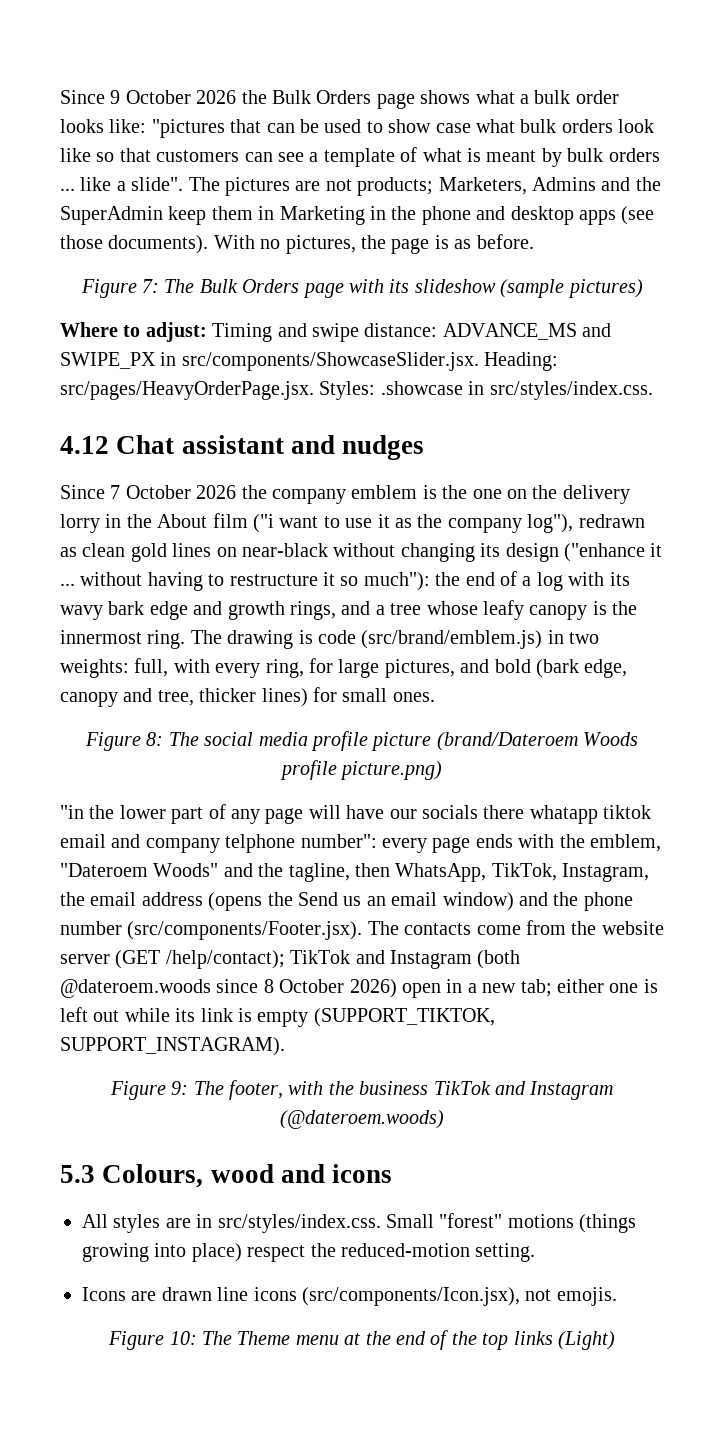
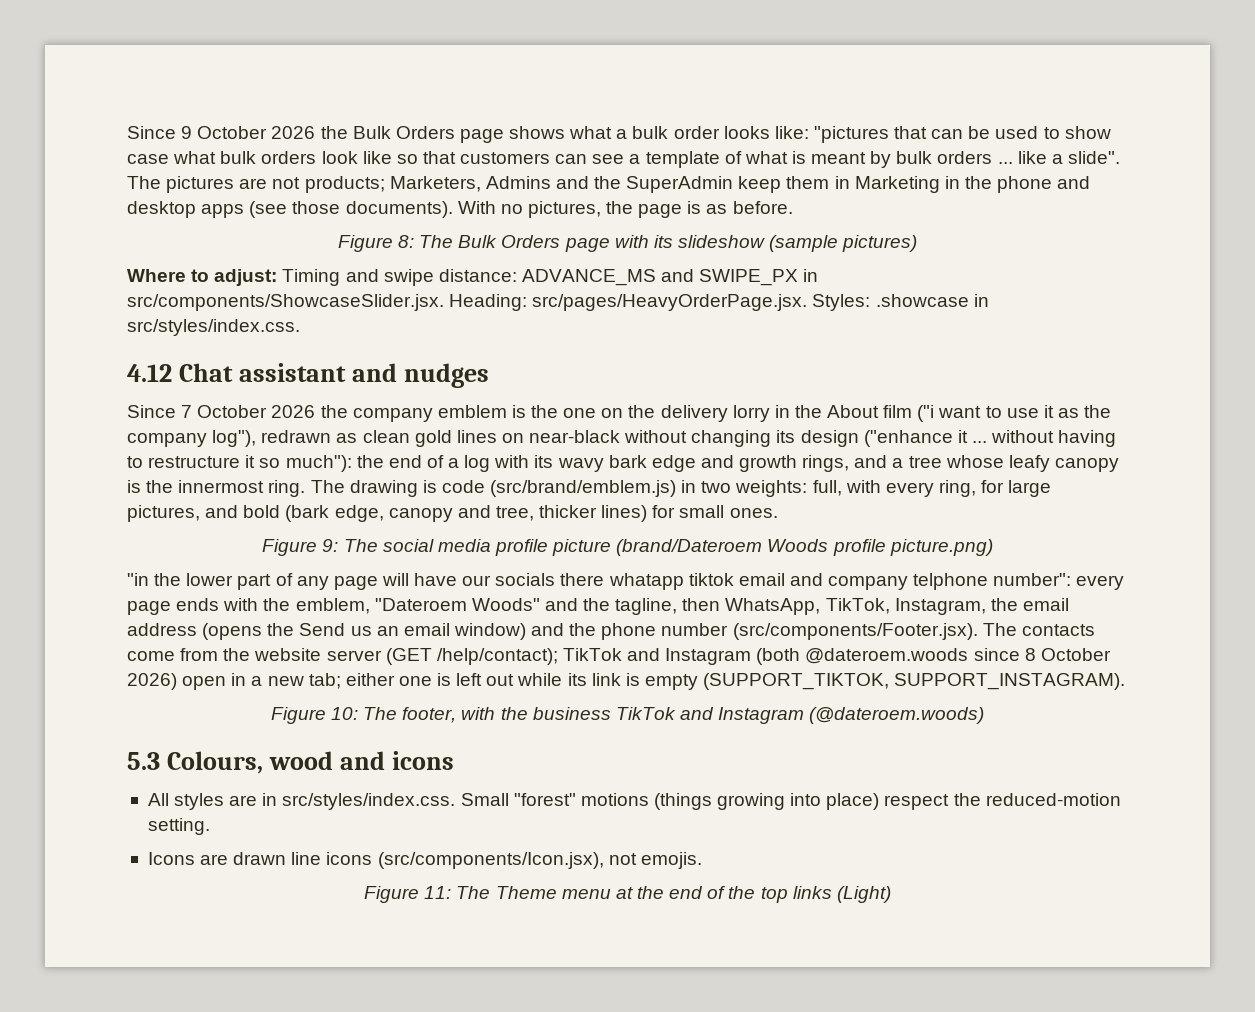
- Figure 7: The Bulk Orders page with its slideshow (sample pictures)
+ Figure 8: The Bulk Orders page with its slideshow (sample pictures)
- Figure 8: The social media profile picture (brand/Dateroem Woods profile picture.png)
+ Figure 9: The social media profile picture (brand/Dateroem Woods profile picture.png)
- Figure 9: The footer, with the business TikTok and Instagram (@dateroem.woods)
+ Figure 10: The footer, with the business TikTok and Instagram (@dateroem.woods)
- Figure 10: The Theme menu at the end of the top links (Light)
+ Figure 11: The Theme menu at the end of the top links (Light)

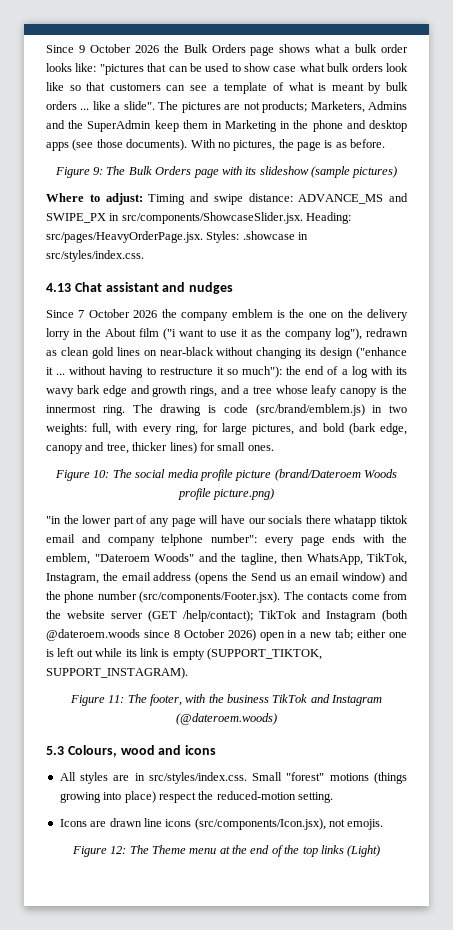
- Figure 8: The Bulk Orders page with its slideshow (sample pictures)
+ Figure 9: The Bulk Orders page with its slideshow (sample pictures)
- 4.12 Chat assistant and nudges
+ 4.13 Chat assistant and nudges
- Figure 9: The social media profile picture (brand/Dateroem Woods profile picture.png)
+ Figure 10: The social media profile picture (brand/Dateroem Woods profile picture.png)
- Figure 10: The footer, with the business TikTok and Instagram (@dateroem.woods)
+ Figure 11: The footer, with the business TikTok and Instagram (@dateroem.woods)
- Figure 11: The Theme menu at the end of the top links (Light)
+ Figure 12: The Theme menu at the end of the top links (Light)

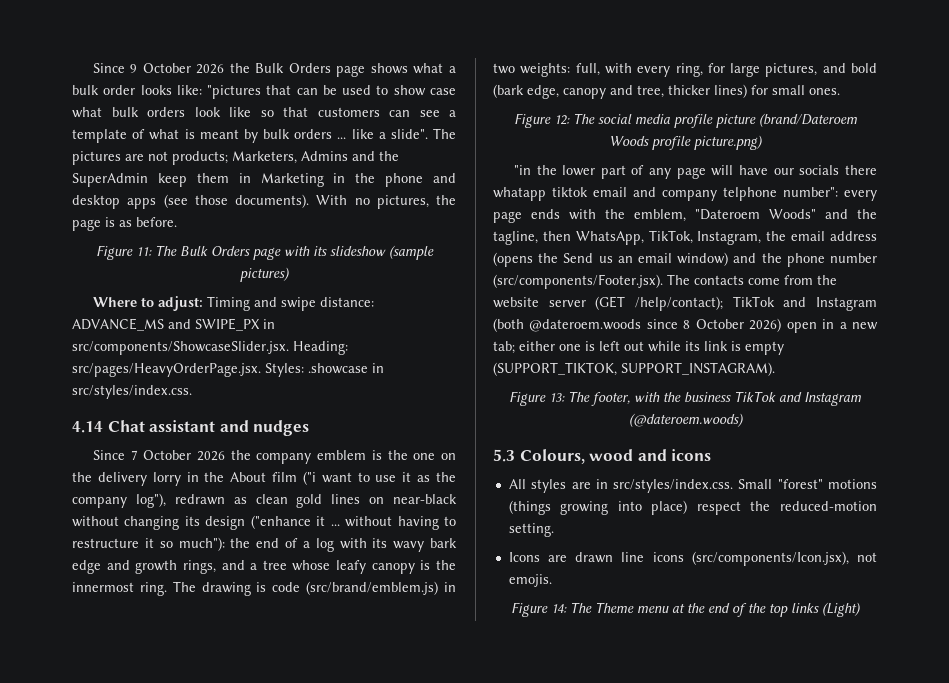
- Figure 9: The Bulk Orders page with its slideshow (sample pictures)
+ Figure 11: The Bulk Orders page with its slideshow (sample pictures)
- 4.13 Chat assistant and nudges
+ 4.14 Chat assistant and nudges
- Figure 10: The social media profile picture (brand/Dateroem Woods profile picture.png)
+ Figure 12: The social media profile picture (brand/Dateroem Woods profile picture.png)
- Figure 11: The footer, with the business TikTok and Instagram (@dateroem.woods)
+ Figure 13: The footer, with the business TikTok and Instagram (@dateroem.woods)
- Figure 12: The Theme menu at the end of the top links (Light)
+ Figure 14: The Theme menu at the end of the top links (Light)

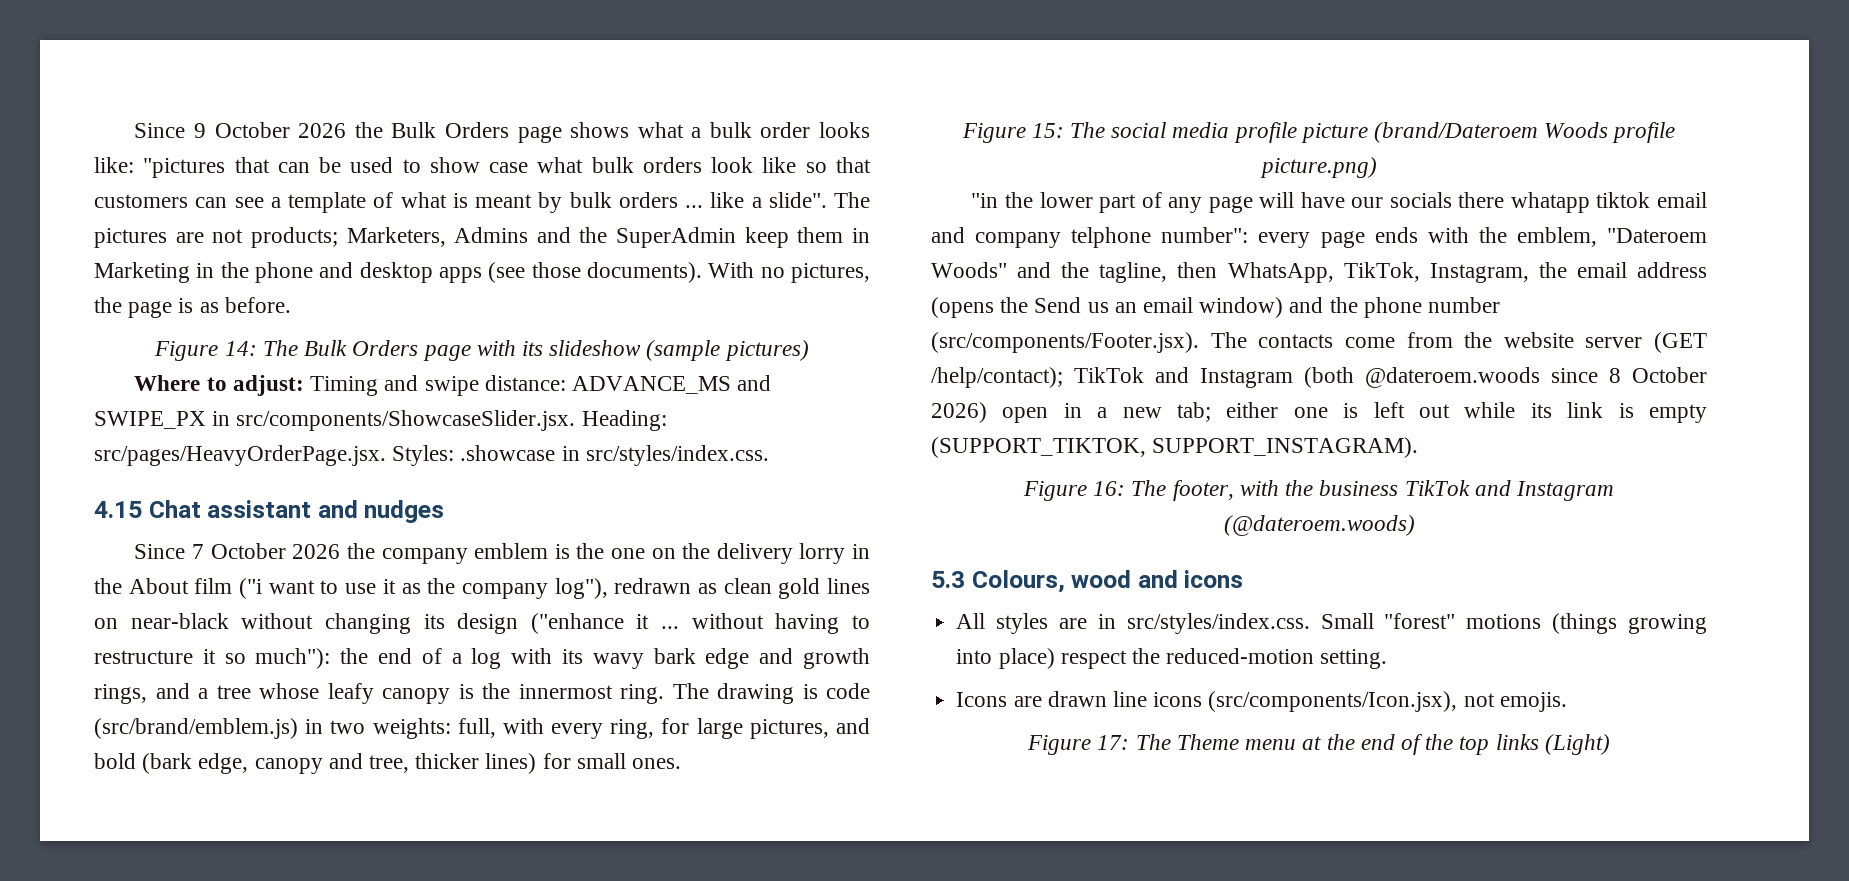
- Figure 11: The Bulk Orders page with its slideshow (sample pictures)
+ Figure 14: The Bulk Orders page with its slideshow (sample pictures)
- 4.14 Chat assistant and nudges
+ 4.15 Chat assistant and nudges
- Figure 12: The social media profile picture (brand/Dateroem Woods profile picture.png)
+ Figure 15: The social media profile picture (brand/Dateroem Woods profile picture.png)
- Figure 13: The footer, with the business TikTok and Instagram (@dateroem.woods)
+ Figure 16: The footer, with the business TikTok and Instagram (@dateroem.woods)
- Figure 14: The Theme menu at the end of the top links (Light)
+ Figure 17: The Theme menu at the end of the top links (Light)

